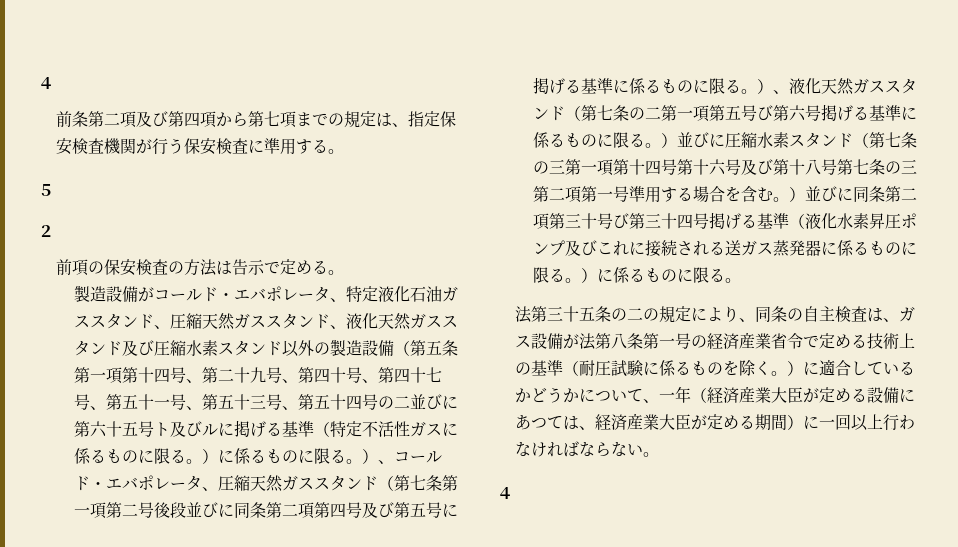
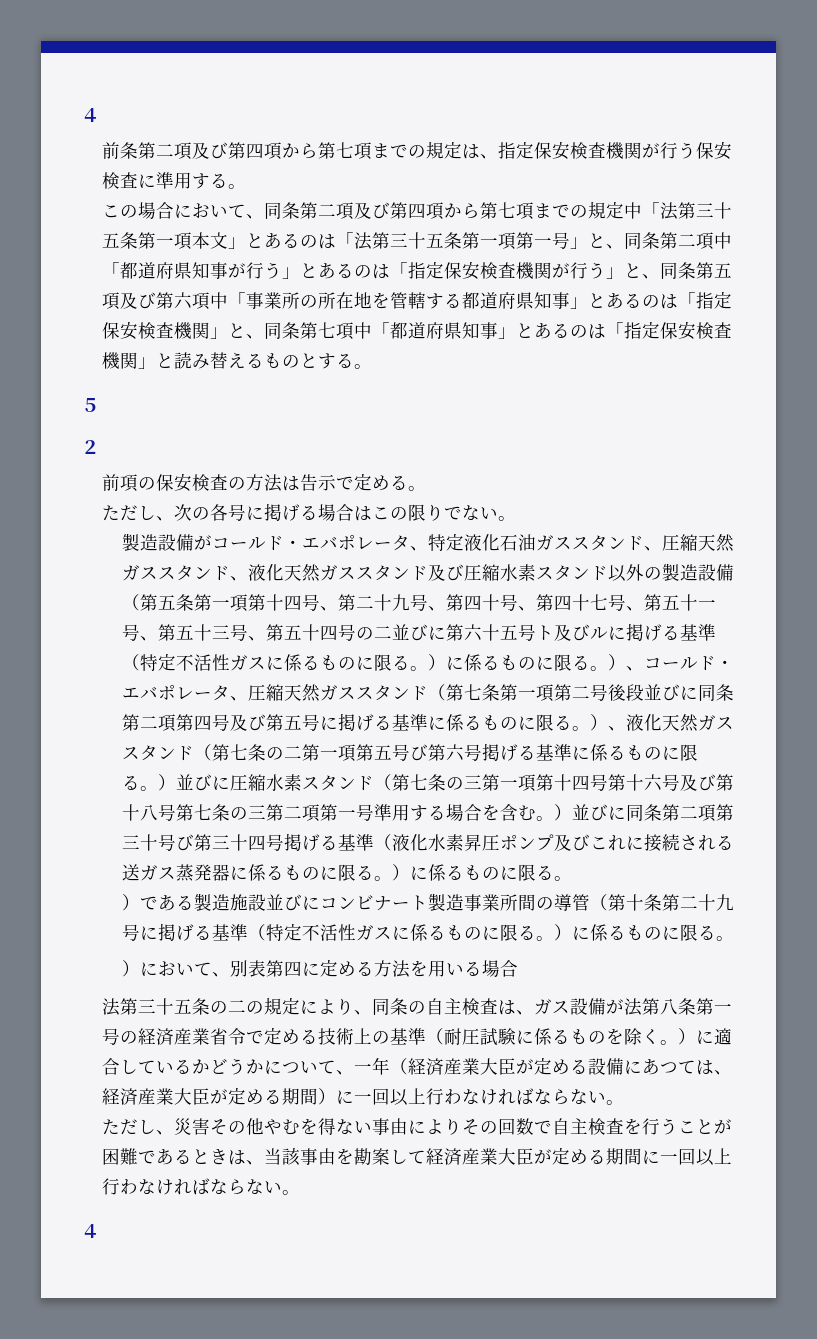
+ この場合において、同条第二項及び第四項から第七項までの規定中「法第三十五条第一項本文」とあるのは「法第三十五条第一項第一号」と、同条第二項中「都道府県知事が行う」とあるのは「指定保安検査機関が行う」と、同条第五項及び第六項中「事業所の所在地を管轄する都道府県知事」とあるのは「指定保安検査機関」と、同条第七項中「都道府県知事」とあるのは「指定保安検査機関」と読み替えるものとする。
+ ただし、次の各号に掲げる場合はこの限りでない。
+ ）である製造施設並びにコンビナート製造事業所間の導管（第十条第二十九号に掲げる基準（特定不活性ガスに係るものに限る。）に係るものに限る。
+ ）において、別表第四に定める方法を用いる場合
+ ただし、災害その他やむを得ない事由によりその回数で自主検査を行うことが困難であるときは、当該事由を勘案して経済産業大臣が定める期間に一回以上行わなければならない。

